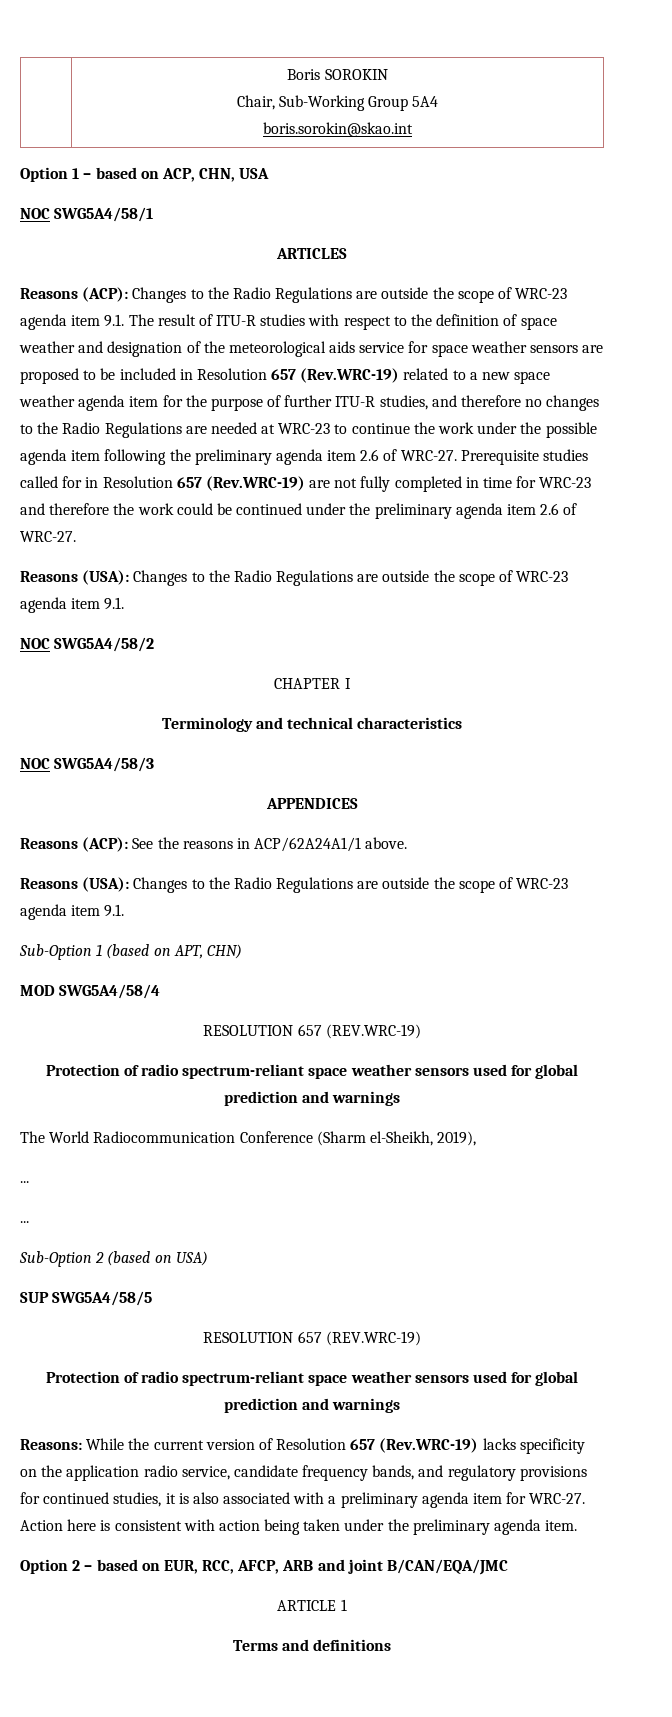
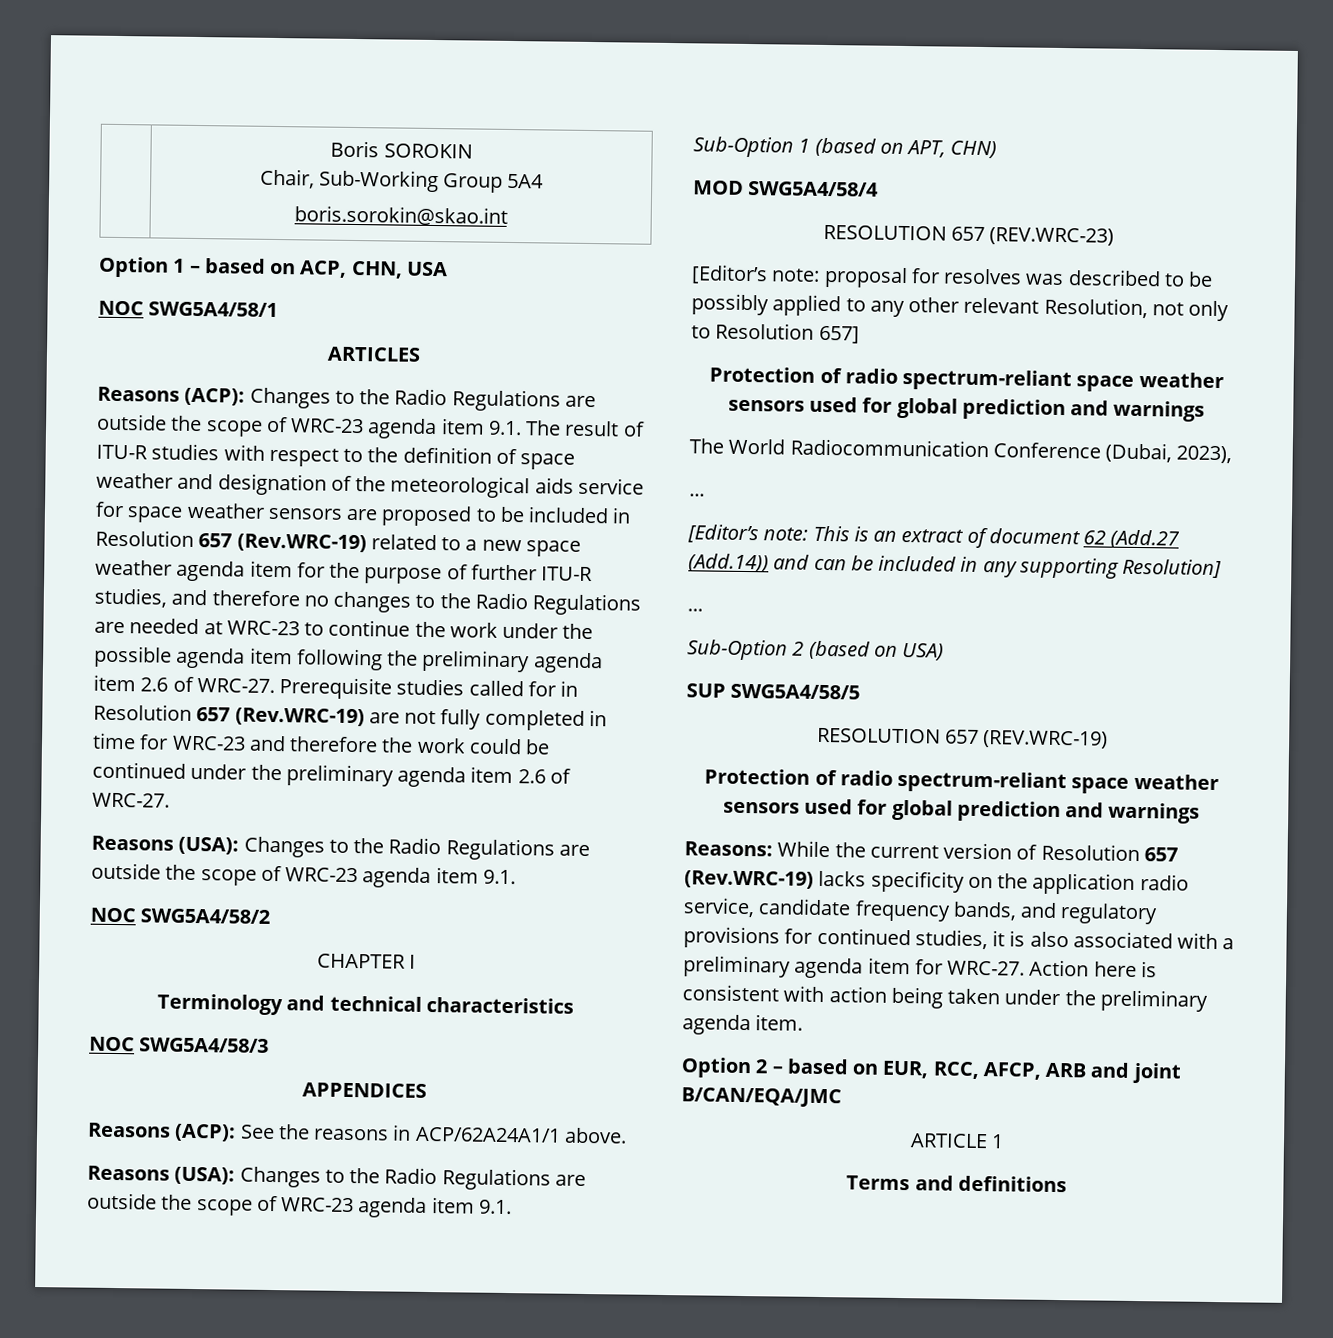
  MOD SWG5A4/58/4
- RESOLUTION 657 (REV.WRC-19)
+ RESOLUTION 657 (REV.WRC-23)
+ [Editor’s note: proposal for resolves was described to be possibly applied to any other relevant Resolution, not only to Resolution 657]
- The World Radiocommunication Conference (Sharm el-Sheikh, 2019),
+ The World Radiocommunication Conference (Dubai, 2023),
  ...
+ [Editor’s note: This is an extract of document 62 (Add.27 (Add.14)) and can be included in any supporting Resolution]

